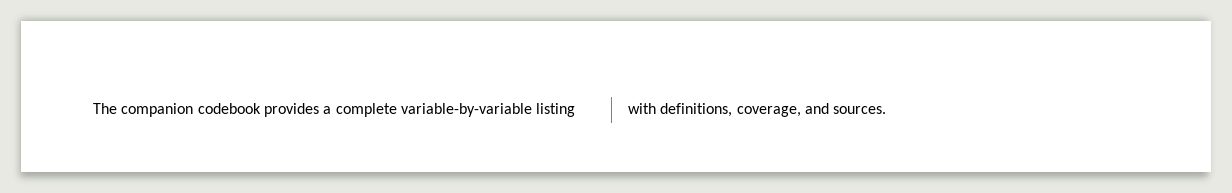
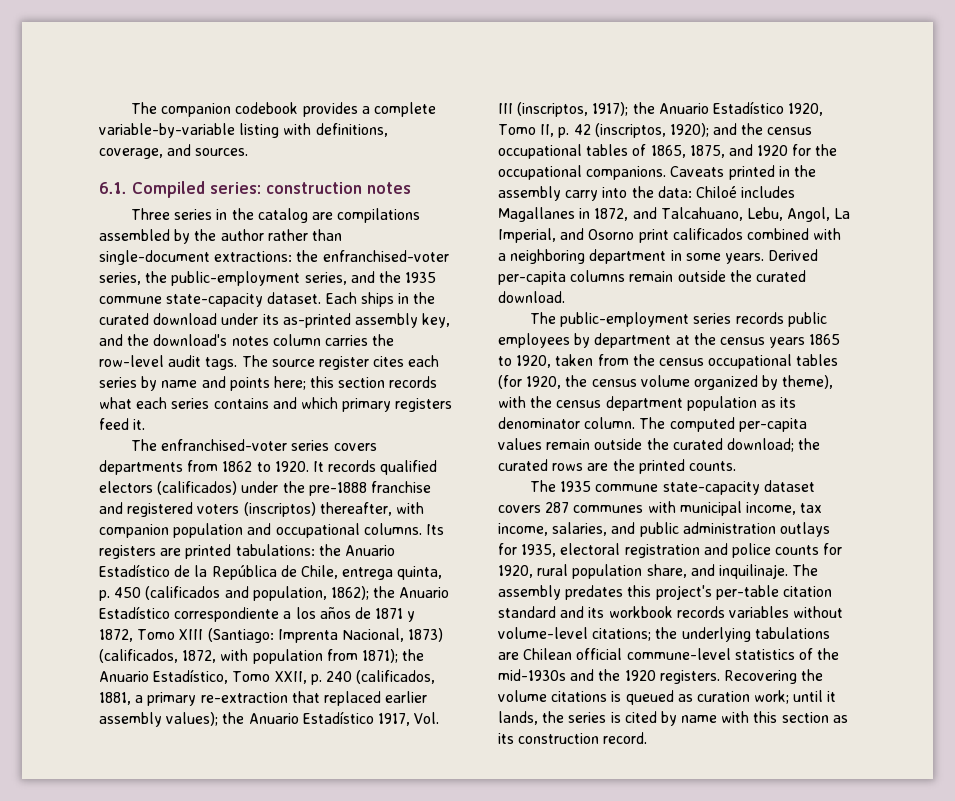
+ 6.1. Compiled series: construction notes
+ Three series in the catalog are compilations assembled by the author rather than single-document extractions: the enfranchised-voter series, the public-employment series, and the 1935 commune state-capacity dataset. Each ships in the curated download under its as-printed assembly key, and the download's notes column carries the row-level audit tags. The source register cites each series by name and points here; this section records what each series contains and which primary registers feed it.
+ The enfranchised-voter series covers departments from 1862 to 1920. It records qualified electors (calificados) under the pre-1888 franchise and registered voters (inscriptos) thereafter, with companion population and occupational columns. Its registers are printed tabulations: the Anuario Estadístico de la República de Chile, entrega quinta, p. 450 (calificados and population, 1862); the Anuario Estadístico correspondiente a los años de 1871 y 1872, Tomo XIII (Santiago: Imprenta Nacional, 1873) (calificados, 1872, with population from 1871); the Anuario Estadístico, Tomo XXII, p. 240 (calificados, 1881, a primary re-extraction that replaced earlier assembly values); the Anuario Estadístico 1917, Vol. III (inscriptos, 1917); the Anuario Estadístico 1920, Tomo II, p. 42 (inscriptos, 1920); and the census occupational tables of 1865, 1875, and 1920 for the occupational companions. Caveats printed in the assembly carry into the data: Chiloé includes Magallanes in 1872, and Talcahuano, Lebu, Angol, La Imperial, and Osorno print calificados combined with a neighboring department in some years. Derived per-capita columns remain outside the curated download.
+ The public-employment series records public employees by department at the census years 1865 to 1920, taken from the census occupational tables (for 1920, the census volume organized by theme), with the census department population as its denominator column. The computed per-capita values remain outside the curated download; the curated rows are the printed counts.
+ The 1935 commune state-capacity dataset covers 287 communes with municipal income, tax income, salaries, and public administration outlays for 1935, electoral registration and police counts for 1920, rural population share, and inquilinaje. The assembly predates this project's per-table citation standard and its workbook records variables without volume-level citations; the underlying tabulations are Chilean official commune-level statistics of the mid-1930s and the 1920 registers. Recovering the volume citations is queued as curation work; until it lands, the series is cited by name with this section as its construction record.

